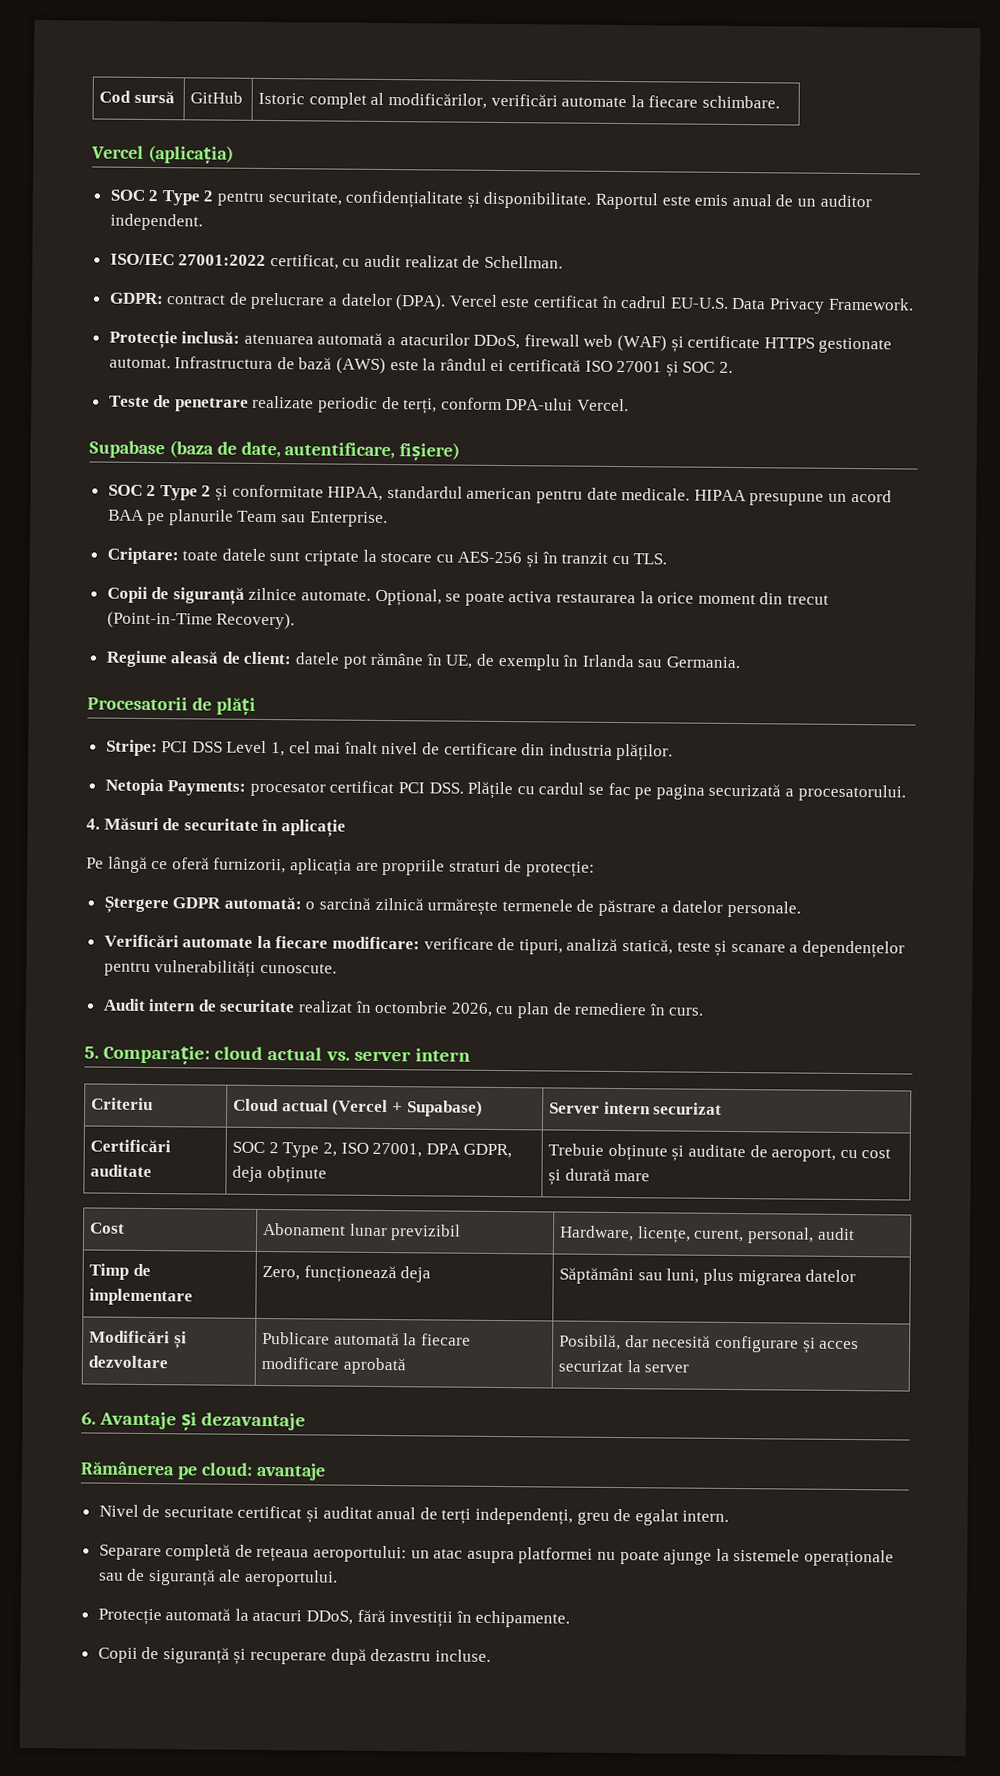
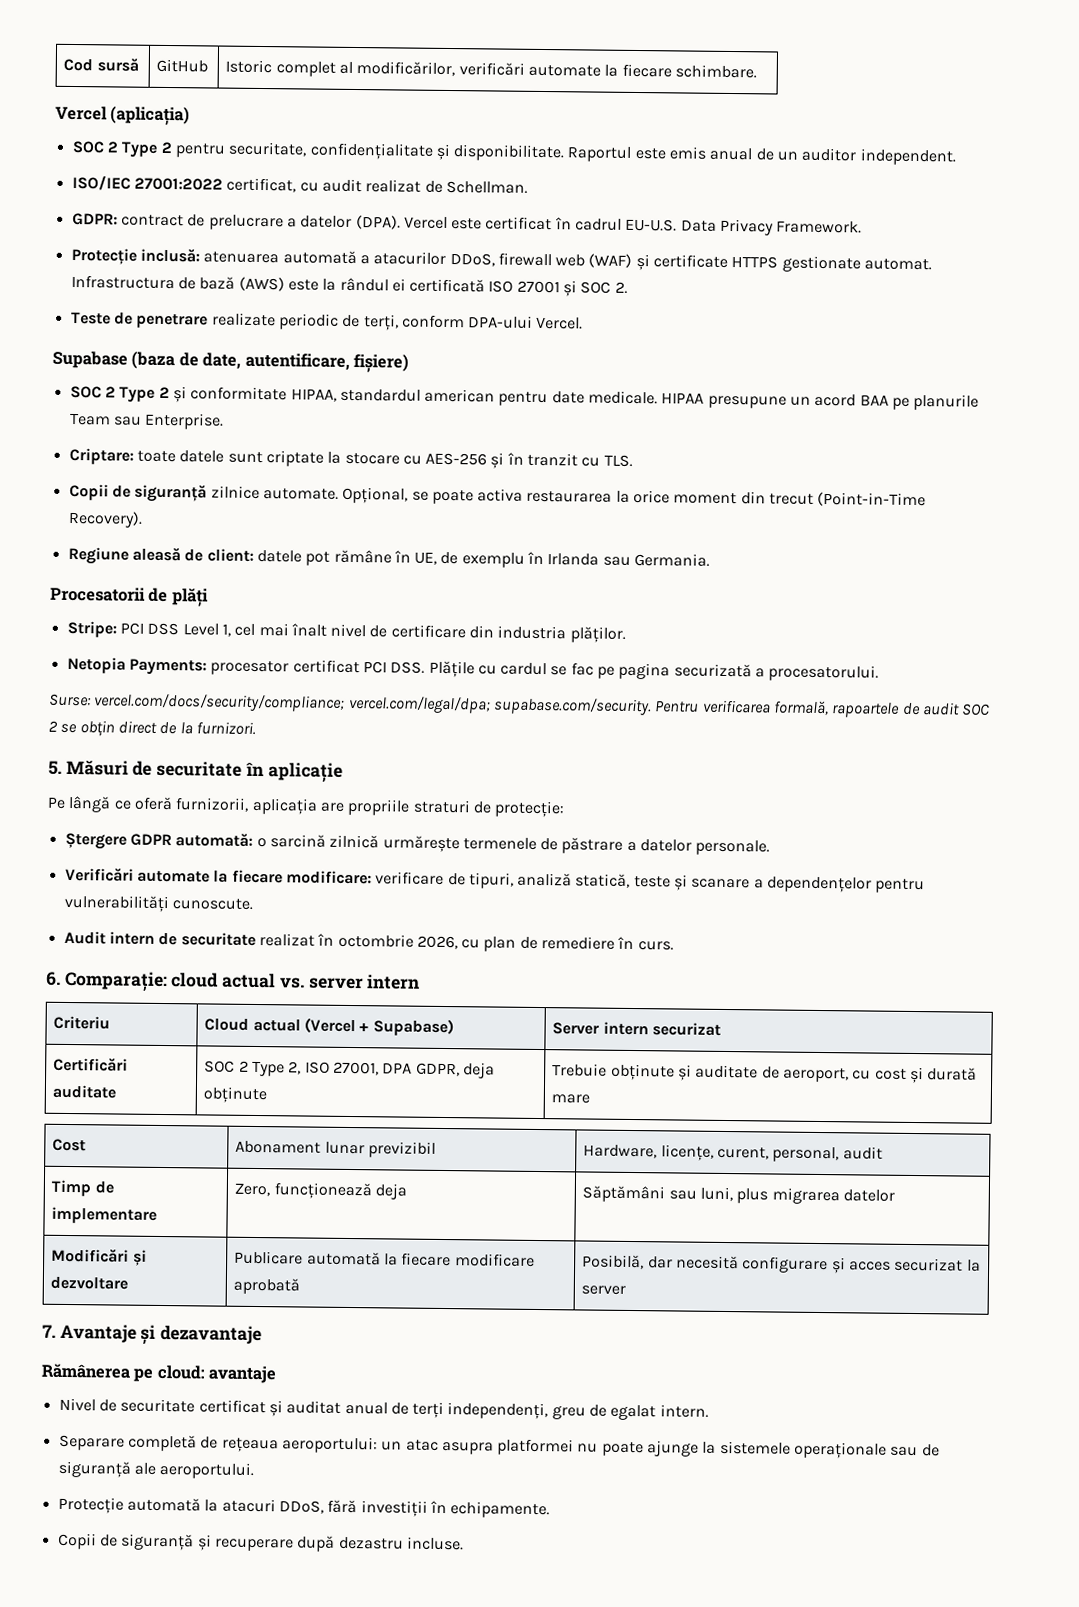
- 4. Măsuri de securitate în aplicație
+ Surse: vercel.com/docs/security/compliance; vercel.com/legal/dpa; supabase.com/security. Pentru verificarea formală, rapoartele de audit SOC 2 se obțin direct de la furnizori.
+ 5. Măsuri de securitate în aplicație
- 5. Comparație: cloud actual vs. server intern
+ 6. Comparație: cloud actual vs. server intern
- 6. Avantaje și dezavantaje
+ 7. Avantaje și dezavantaje

